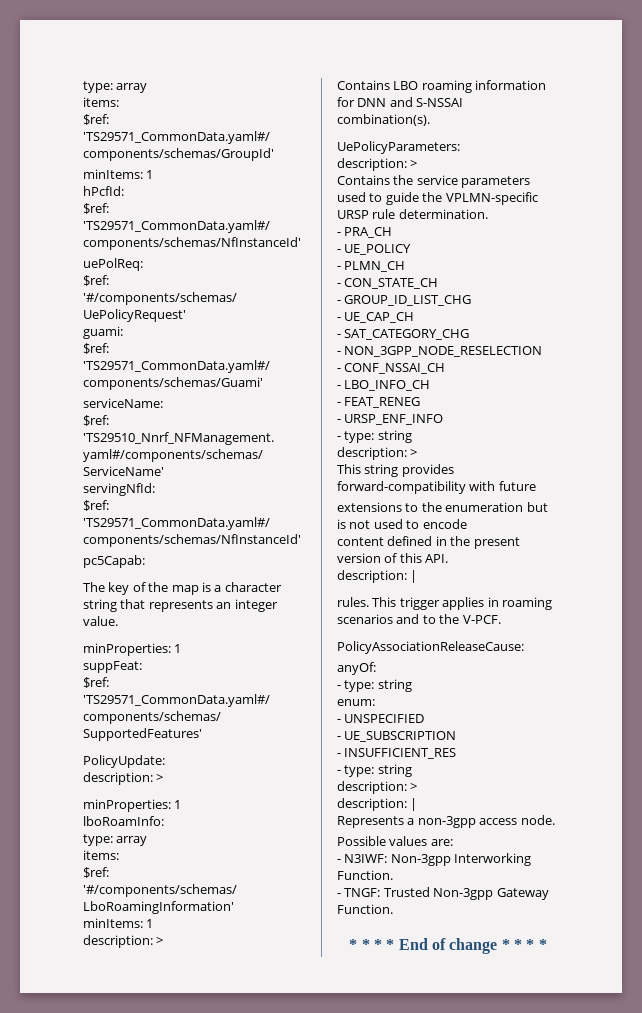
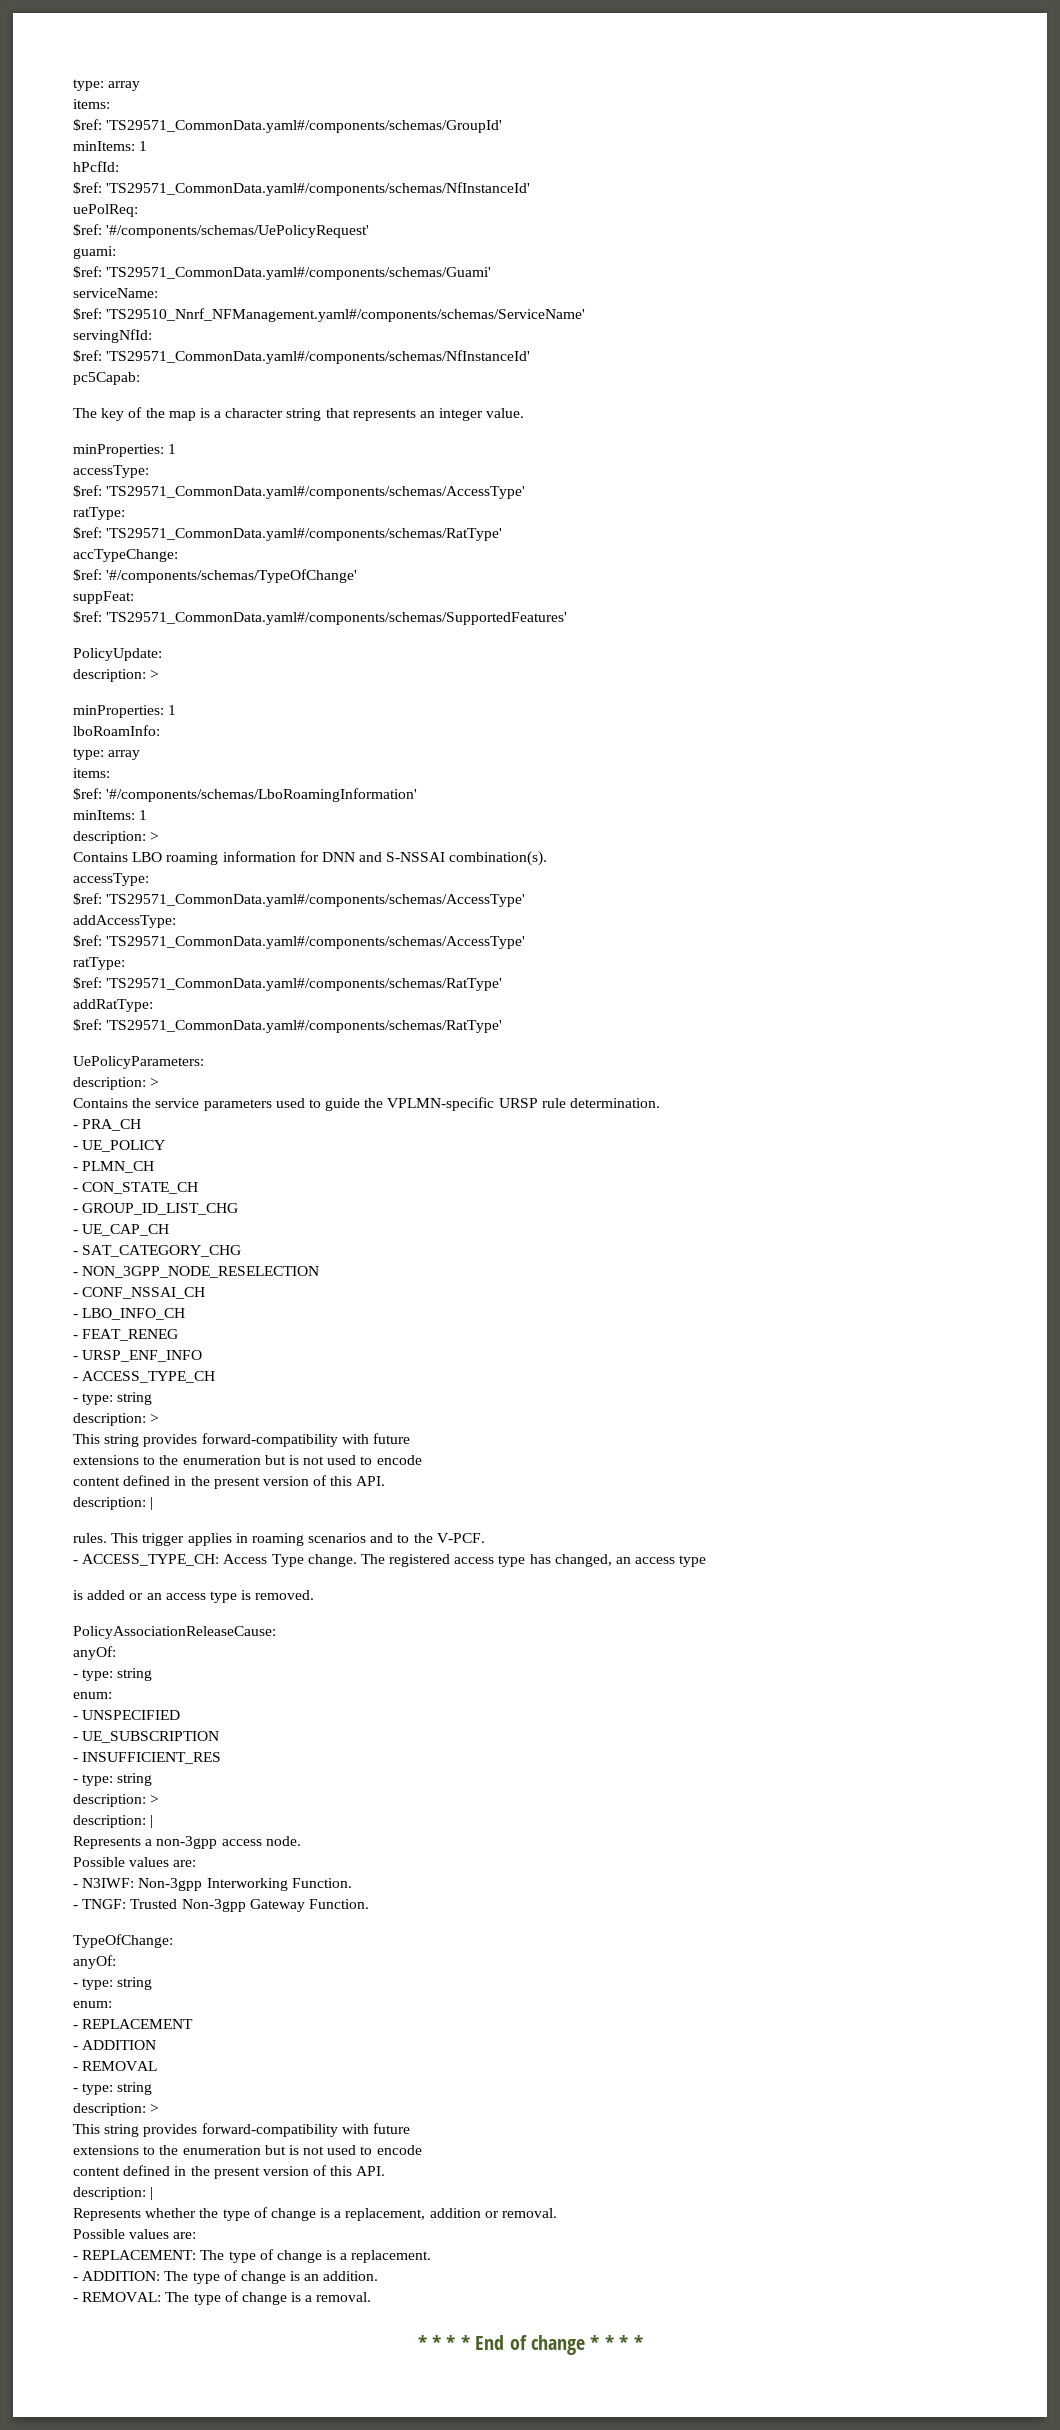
  The key of the map is a character string that represents an integer value.
  minProperties: 1
+ accessType:
+ $ref: 'TS29571_CommonData.yaml#/components/schemas/AccessType'
+ ratType:
+ $ref: 'TS29571_CommonData.yaml#/components/schemas/RatType'
+ accTypeChange:
+ $ref: '#/components/schemas/TypeOfChange'
  Contains LBO roaming information for DNN and S-NSSAI combination(s).
+ accessType:
+ $ref: 'TS29571_CommonData.yaml#/components/schemas/AccessType'
+ addAccessType:
+ $ref: 'TS29571_CommonData.yaml#/components/schemas/AccessType'
+ ratType:
+ $ref: 'TS29571_CommonData.yaml#/components/schemas/RatType'
+ addRatType:
+ $ref: 'TS29571_CommonData.yaml#/components/schemas/RatType'
+ - ACCESS_TYPE_CH
+ - ACCESS_TYPE_CH: Access Type change. The registered access type has changed, an access type
+ is added or an access type is removed.
+ TypeOfChange:
+ anyOf:
+ - type: string
+ enum:
+ - REPLACEMENT
+ - ADDITION
+ - REMOVAL
+ - type: string
+ description: >
+ This string provides forward-compatibility with future
+ extensions to the enumeration but is not used to encode
+ content defined in the present version of this API.
+ description: |
+ Represents whether the type of change is a replacement, addition or removal.
+ Possible values are:
+ - REPLACEMENT: The type of change is a replacement.
+ - ADDITION: The type of change is an addition.
+ - REMOVAL: The type of change is a removal.

